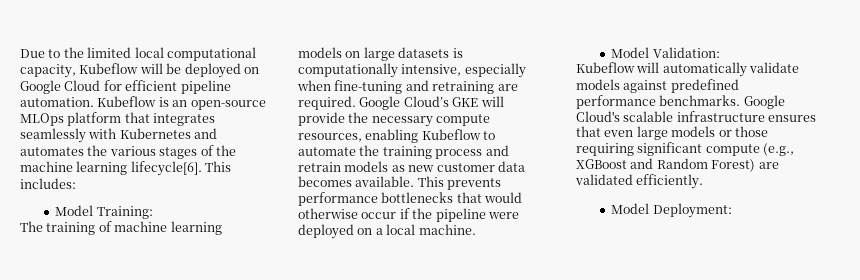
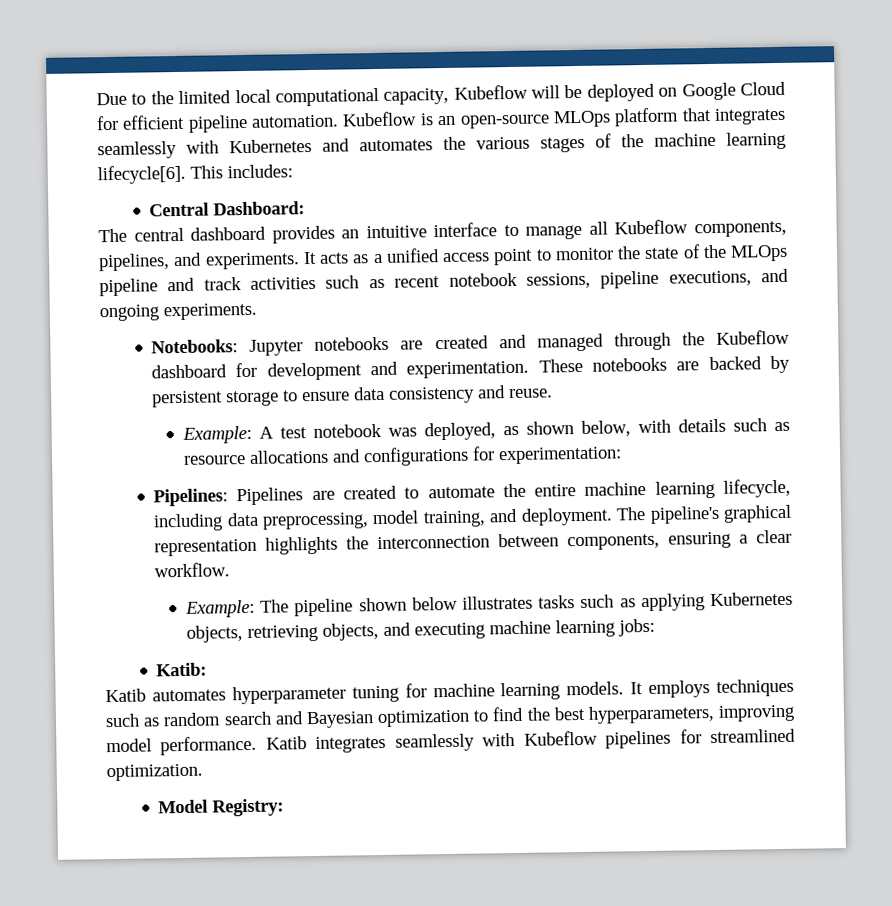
- Model Training:
- The training of machine learning models on large datasets is computationally intensive, especially when fine-tuning and retraining are required. Google Cloud’s GKE will provide the necessary compute resources, enabling Kubeflow to automate the training process and retrain models as new customer data becomes available. This prevents performance bottlenecks that would otherwise occur if the pipeline were deployed on a local machine.
- Model Validation:
- Kubeflow will automatically validate models against predefined performance benchmarks. Google Cloud's scalable infrastructure ensures that even large models or those requiring significant compute (e.g., XGBoost and Random Forest) are validated efficiently.
- Model Deployment:
+ Central Dashboard:
+ The central dashboard provides an intuitive interface to manage all Kubeflow components, pipelines, and experiments. It acts as a unified access point to monitor the state of the MLOps pipeline and track activities such as recent notebook sessions, pipeline executions, and ongoing experiments.
+ Notebooks: Jupyter notebooks are created and managed through the Kubeflow dashboard for development and experimentation. These notebooks are backed by persistent storage to ensure data consistency and reuse.
+ Example: A test notebook was deployed, as shown below, with details such as resource allocations and configurations for experimentation:
+ Pipelines: Pipelines are created to automate the entire machine learning lifecycle, including data preprocessing, model training, and deployment. The pipeline's graphical representation highlights the interconnection between components, ensuring a clear workflow.
+ Example: The pipeline shown below illustrates tasks such as applying Kubernetes objects, retrieving objects, and executing machine learning jobs:
+ Katib:
+ Katib automates hyperparameter tuning for machine learning models. It employs techniques such as random search and Bayesian optimization to find the best hyperparameters, improving model performance. Katib integrates seamlessly with Kubeflow pipelines for streamlined optimization.
+ Model Registry:

